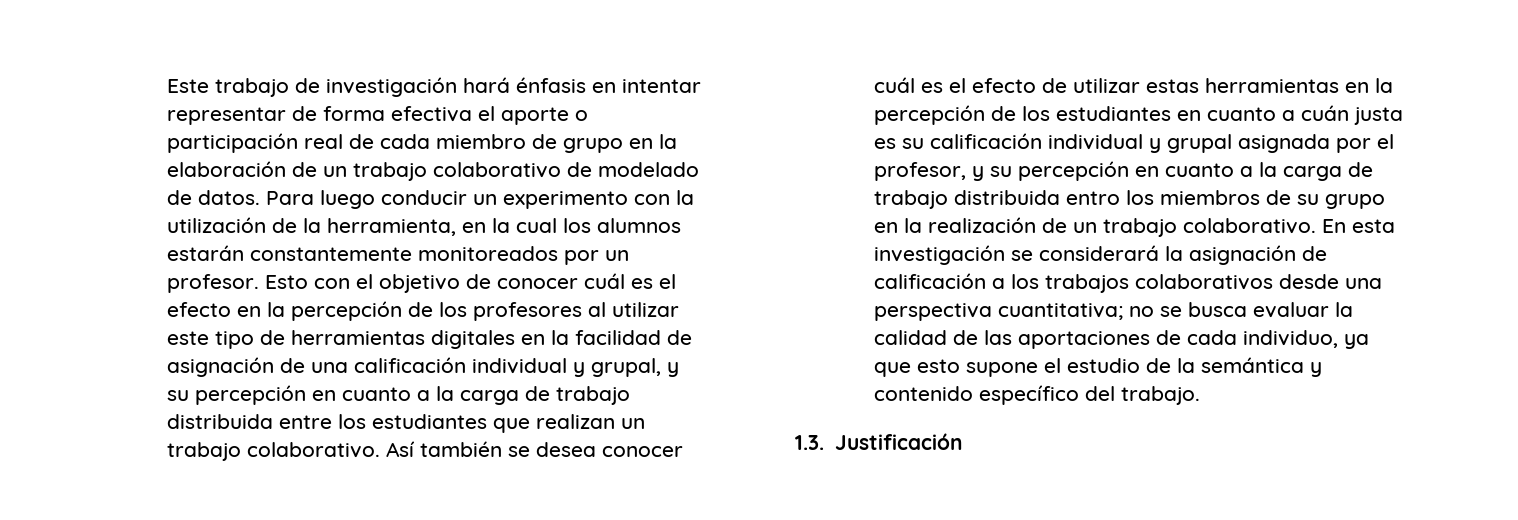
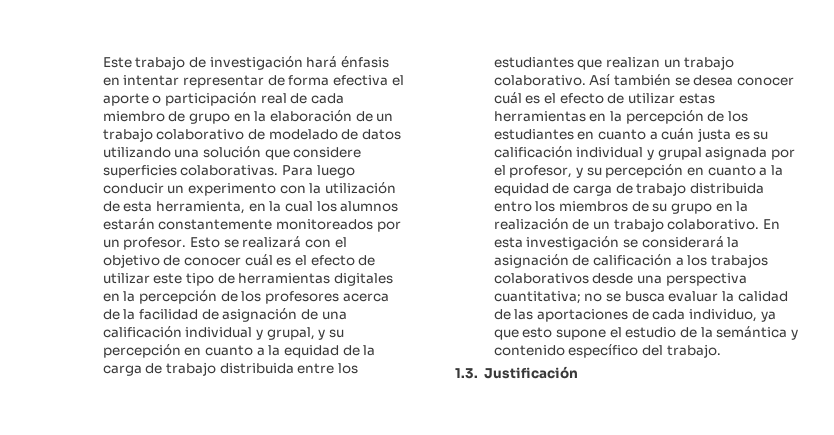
- Este trabajo de investigación hará énfasis en intentar representar de forma efectiva el aporte o participación real de cada miembro de grupo en la elaboración de un trabajo colaborativo de modelado de datos.
+ Este trabajo de investigación hará énfasis en intentar representar de forma efectiva el aporte o participación real de cada miembro de grupo en la elaboración de un trabajo colaborativo de modelado de datos utilizando una solución que considere superficies colaborativas.
- Para luego conducir un experimento con la utilización de la herramienta, en la cual los alumnos estarán constantemente monitoreados por un profesor.
+ Para luego conducir un experimento con la utilización de esta herramienta, en la cual los alumnos estarán constantemente monitoreados por un profesor.
- Esto con el objetivo de conocer cuál es el efecto en la percepción de los profesores al utilizar este tipo de herramientas digitales en la facilidad de asignación de una calificación individual y grupal, y su percepción en cuanto a la carga de trabajo distribuida entre los estudiantes que realizan un trabajo colaborativo.
+ Esto se realizará con el objetivo de conocer cuál es el efecto de utilizar este tipo de herramientas digitales en la percepción de los profesores acerca de la facilidad de asignación de una calificación individual y grupal, y su percepción en cuanto a la equidad de la carga de trabajo distribuida entre los estudiantes que realizan un trabajo colaborativo.
- Así también se desea conocer cuál es el efecto de utilizar estas herramientas en la percepción de los estudiantes en cuanto a cuán justa es su calificación individual y grupal asignada por el profesor, y su percepción en cuanto a la carga de trabajo distribuida entro los miembros de su grupo en la realización de un trabajo colaborativo.
+ Así también se desea conocer cuál es el efecto de utilizar estas herramientas en la percepción de los estudiantes en cuanto a cuán justa es su calificación individual y grupal asignada por el profesor, y su percepción en cuanto a la equidad de carga de trabajo distribuida entro los miembros de su grupo en la realización de un trabajo colaborativo.

